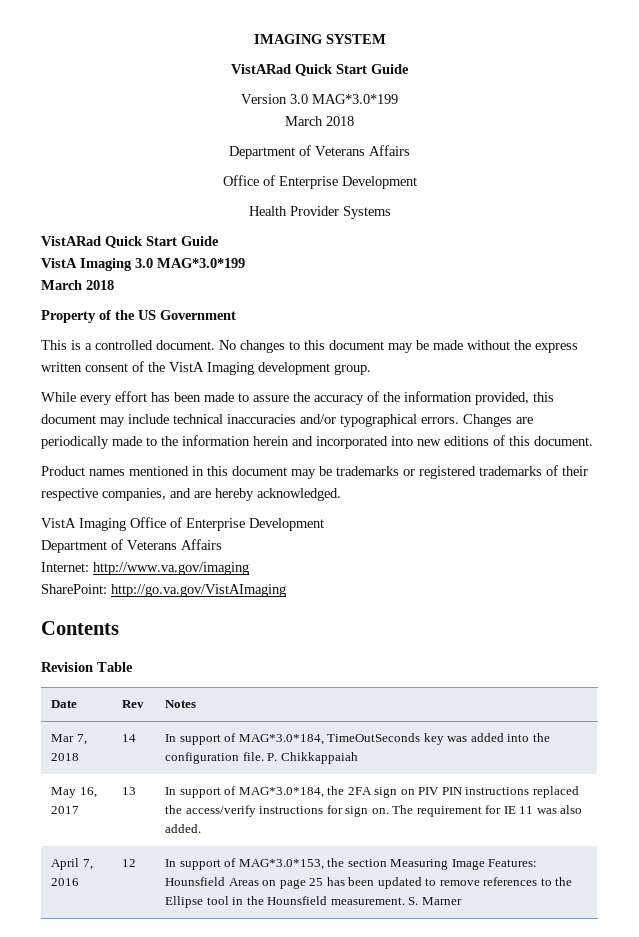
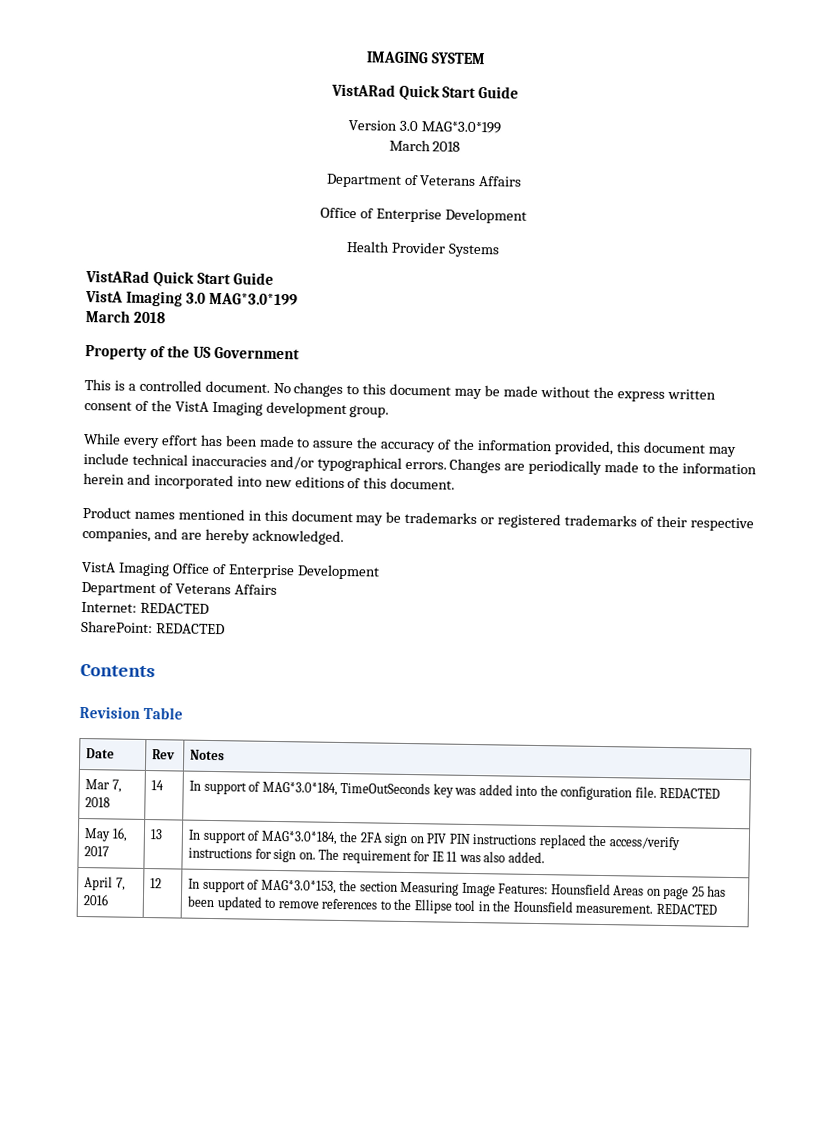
- Internet: http://www.va.gov/imaging
+ Internet: REDACTED
- SharePoint: http://go.va.gov/VistAImaging
+ SharePoint: REDACTED
- Mar 7, 2018 | 14 | In support of MAG*3.0*184, TimeOutSeconds key was added into the configuration file. P. Chikkappaiah
+ Mar 7, 2018 | 14 | In support of MAG*3.0*184, TimeOutSeconds key was added into the configuration file. REDACTED
- April 7, 2016 | 12 | In support of MAG*3.0*153, the section Measuring Image Features: Hounsfield Areas on page 25 has been updated to remove references to the Ellipse tool in the Hounsfield measurement. S. Marner
+ April 7, 2016 | 12 | In support of MAG*3.0*153, the section Measuring Image Features: Hounsfield Areas on page 25 has been updated to remove references to the Ellipse tool in the Hounsfield measurement. REDACTED

